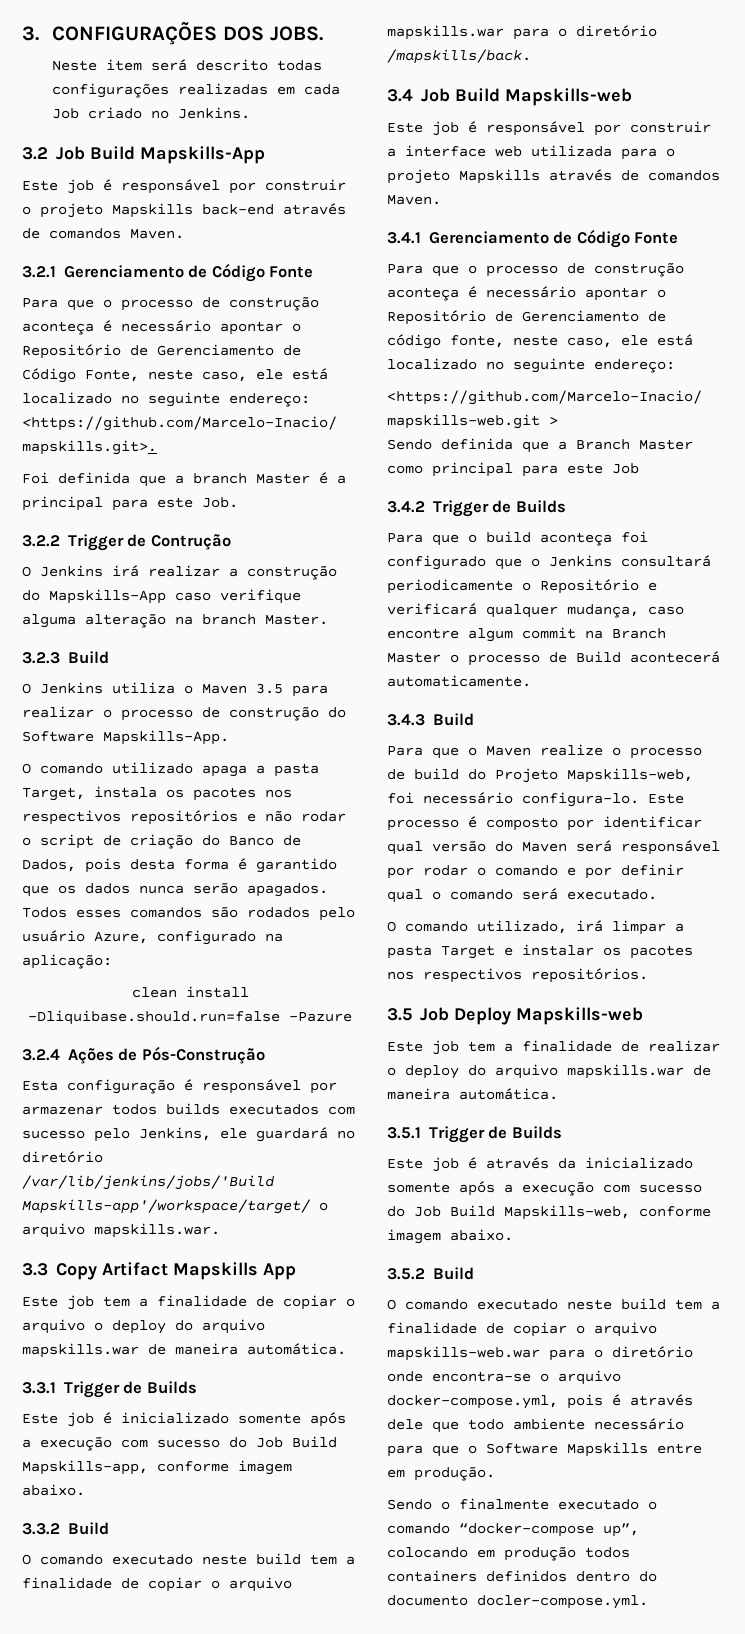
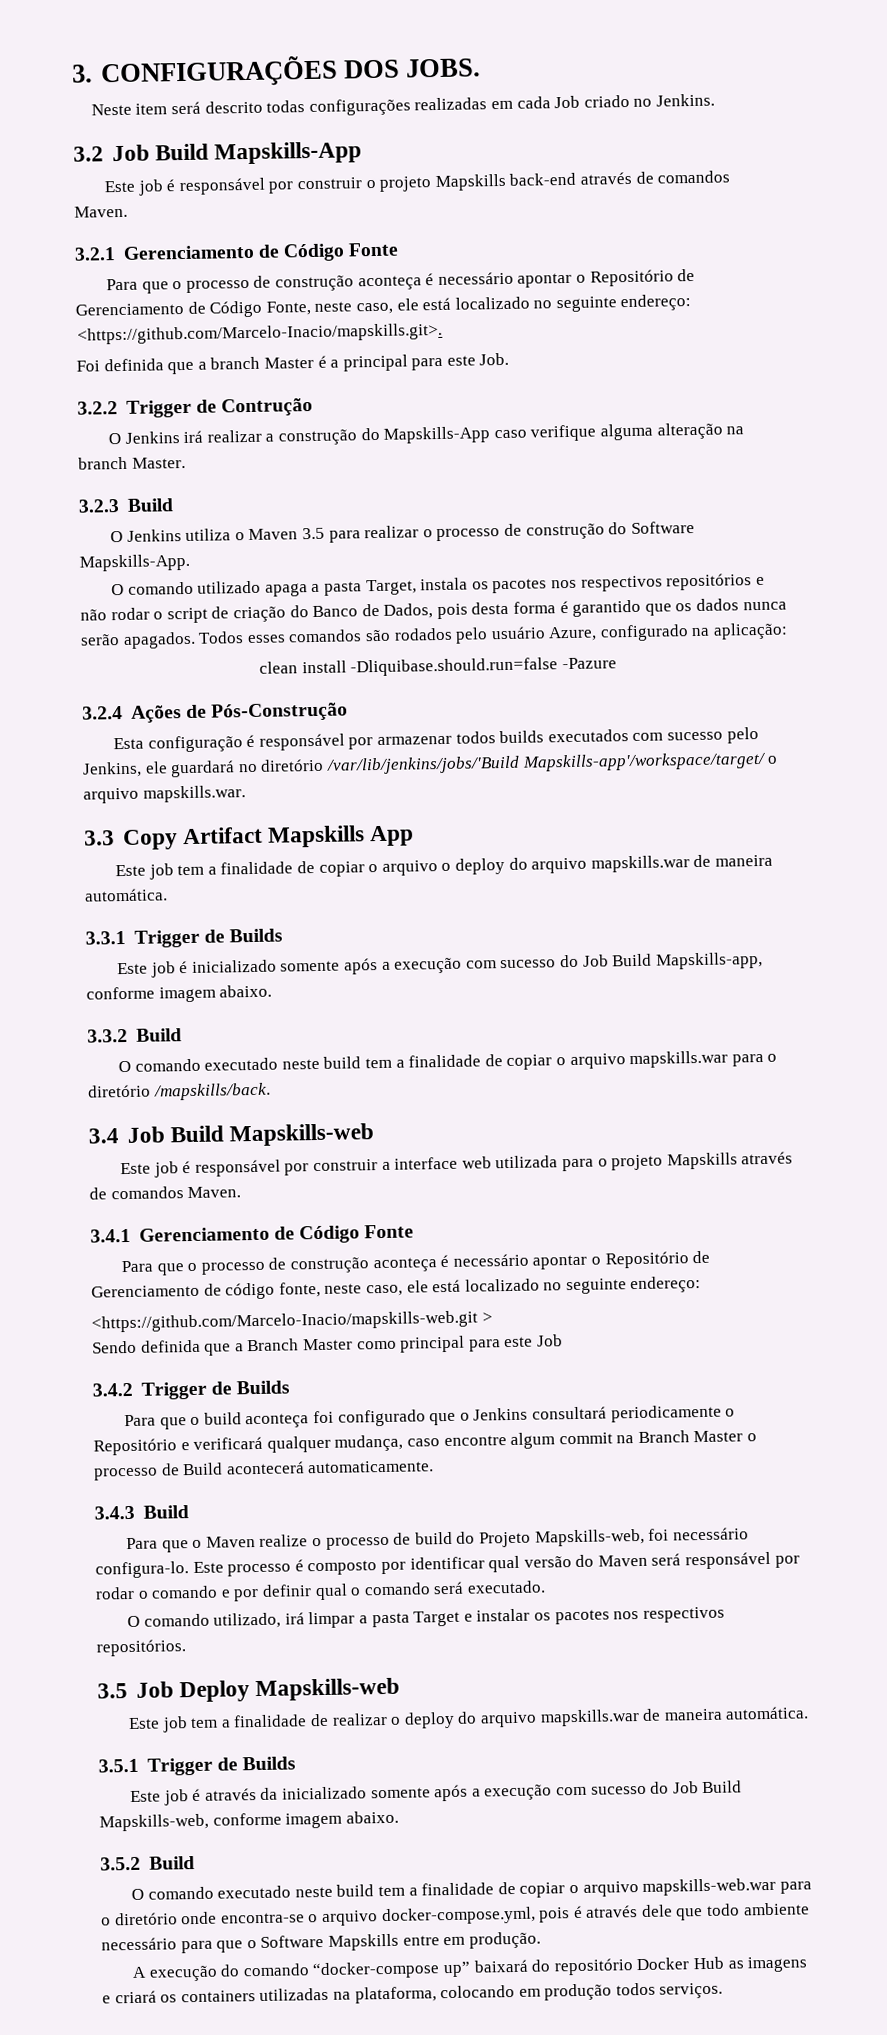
- Sendo o finalmente executado o comando “docker-compose up”, colocando em produção todos containers definidos dentro do documento docler-compose.yml.
+ A execução do comando “docker-compose up” baixará do repositório Docker Hub as imagens e criará os containers utilizadas na plataforma, colocando em produção todos serviços.

